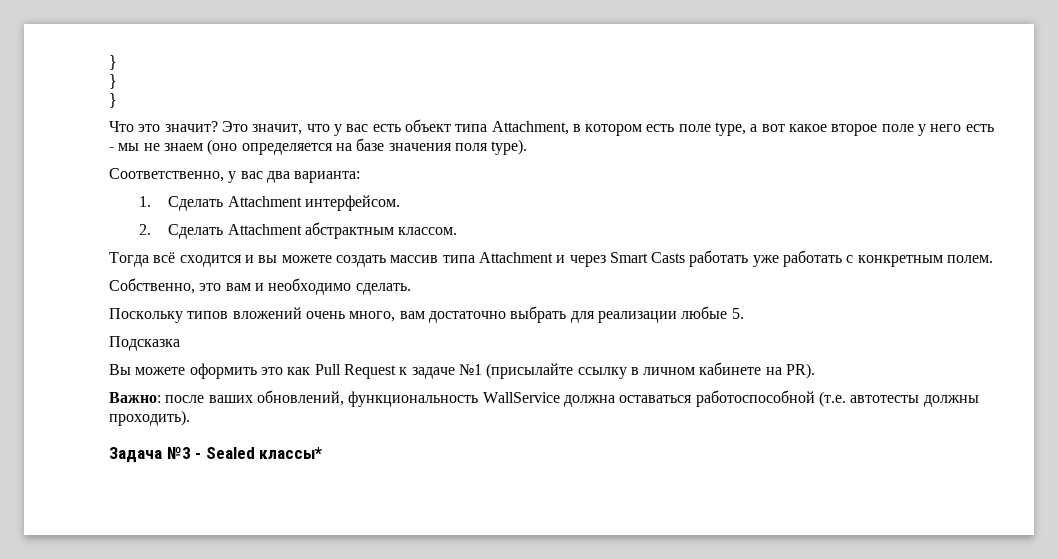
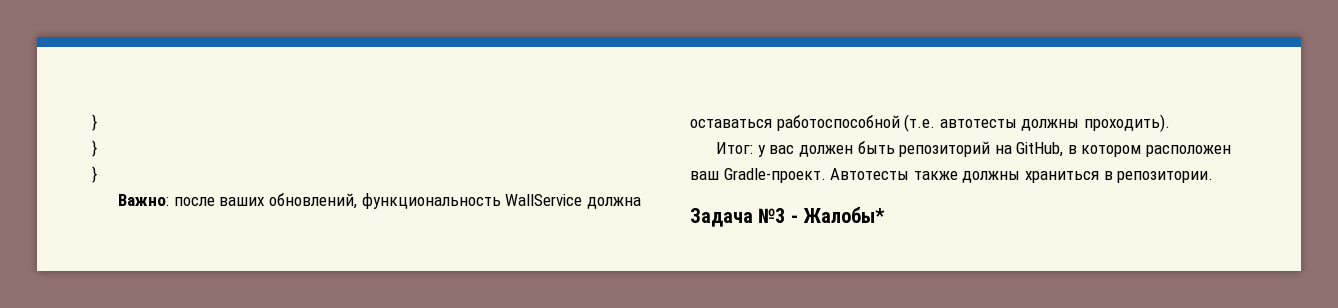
- Что это значит? Это значит, что у вас есть объект типа Attachment, в котором есть поле type, а вот какое второе поле у него есть - мы не знаем (оно определяется на базе значения поля type).
- Соответственно, у вас два варианта:
- 1. Сделать Attachment интерфейсом.
- 2. Сделать Attachment абстрактным классом.
- Тогда всё сходится и вы можете создать массив типа Attachment и через Smart Casts работать уже работать с конкретным полем.
- Собственно, это вам и необходимо сделать.
- Поскольку типов вложений очень много, вам достаточно выбрать для реализации любые 5.
- Подсказка
- Вы можете оформить это как Pull Request к задаче №1 (присылайте ссылку в личном кабинете на PR).
+ Итог: у вас должен быть репозиторий на GitHub, в котором расположен ваш Gradle-проект. Автотесты также должны храниться в репозитории.
- Задача №3 - Sealed классы*
+ Задача №3 - Жалобы*

